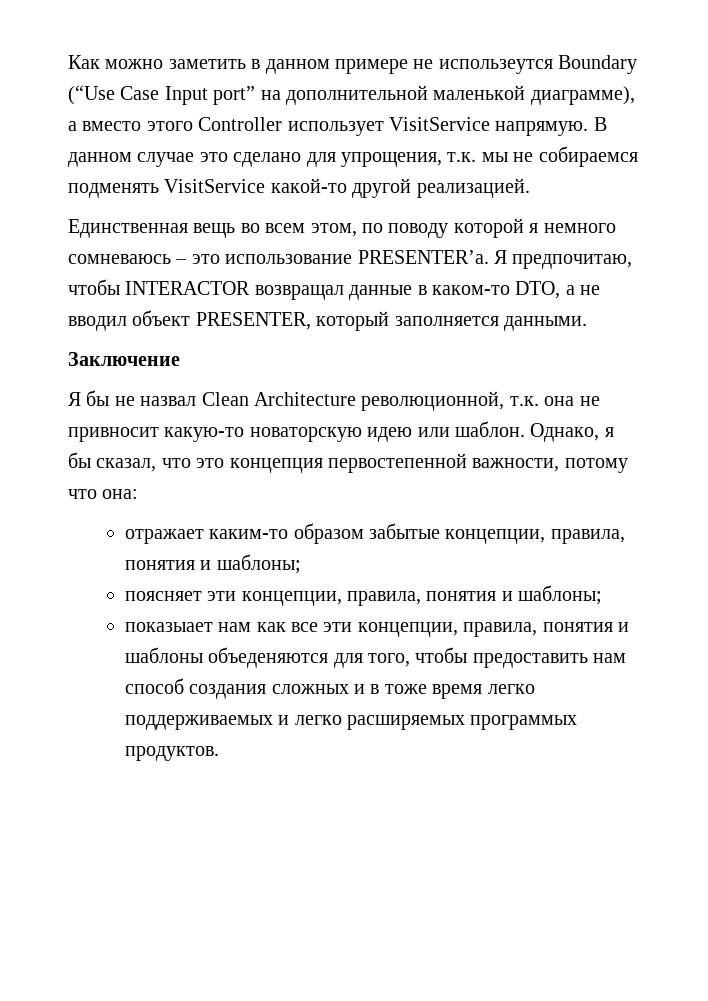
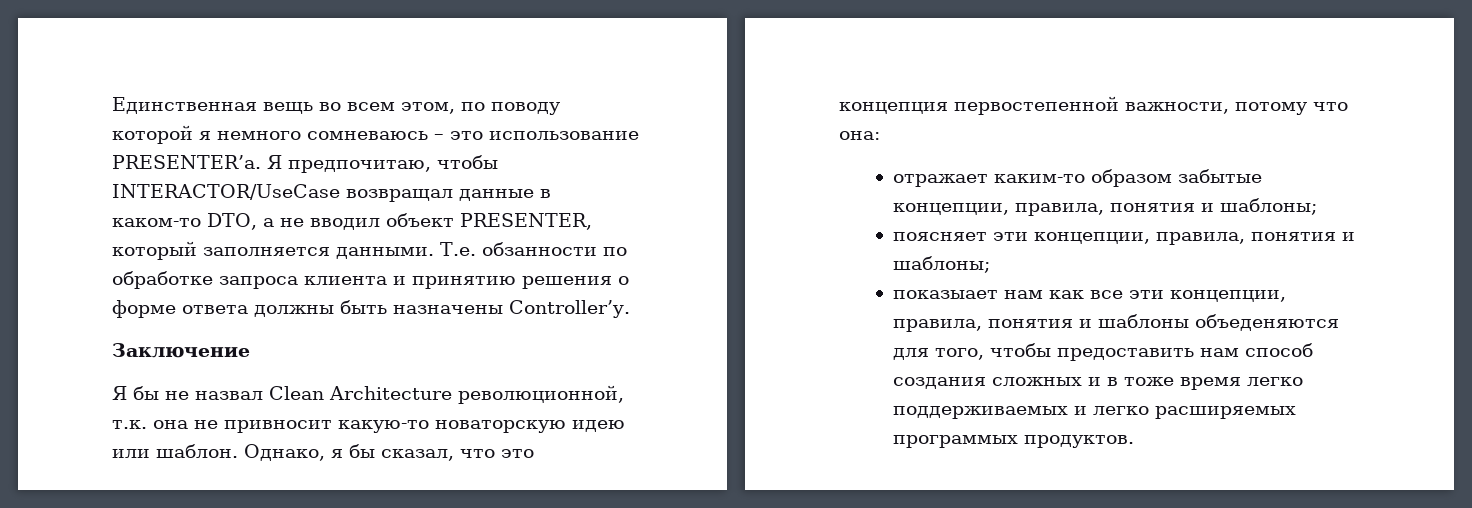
- Как можно заметить в данном примере не использеутся Boundary (“Use Case Input port” на дополнительной маленькой диаграмме), а вместо этого Controller использует VisitService напрямую. В данном случае это сделано для упрощения, т.к. мы не собираемся подменять VisitService какой-то другой реализацией.
- Я предпочитаю, чтобы INTERACTOR возвращал данные в каком-то DTO, а не вводил объект PRESENTER, который заполняется данными.
+ Я предпочитаю, чтобы INTERACTOR/UseCase возвращал данные в каком-то DTO, а не вводил объект PRESENTER, который заполняется данными. Т.е. обзанности по обработке запроса клиента и принятию решения о форме ответа должны быть назначены Controller’y.

